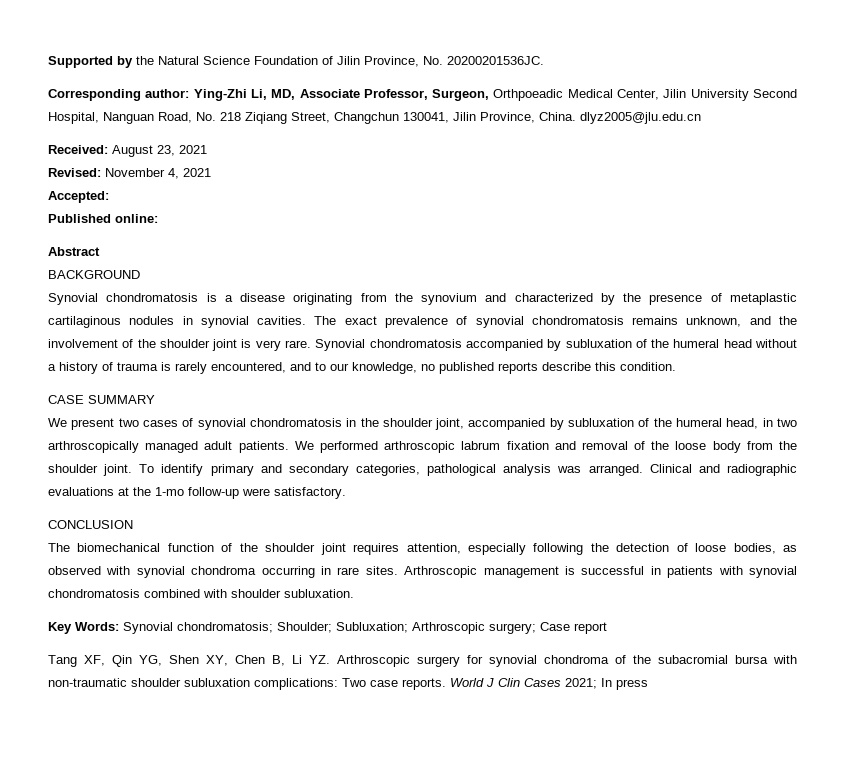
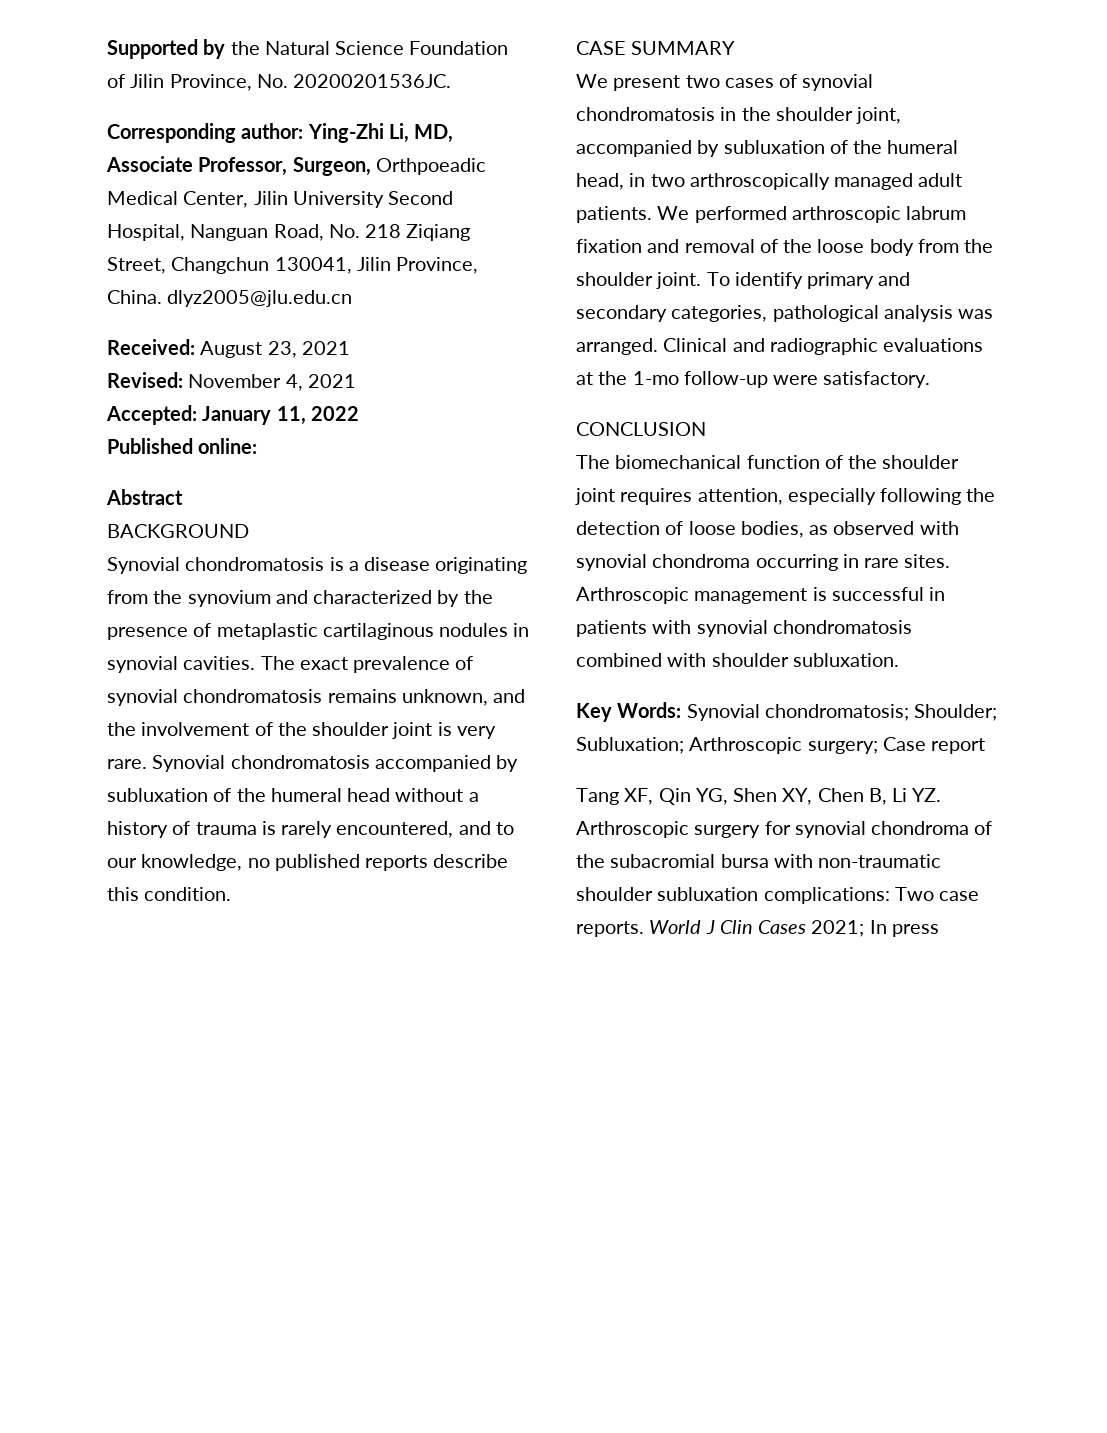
- Accepted:
+ Accepted: January 11, 2022

